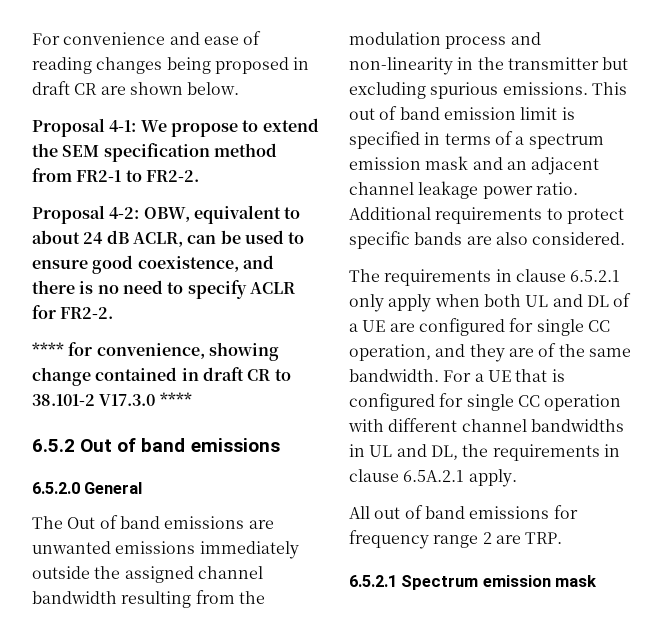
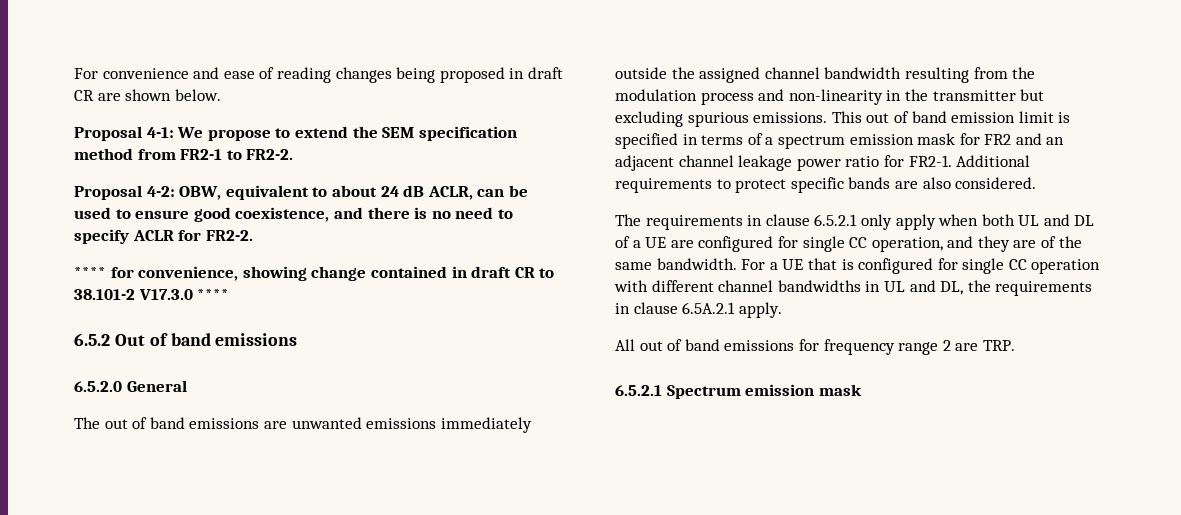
- The Out of band emissions are unwanted emissions immediately outside the assigned channel bandwidth resulting from the modulation process and non-linearity in the transmitter but excluding spurious emissions.
+ The out of band emissions are unwanted emissions immediately outside the assigned channel bandwidth resulting from the modulation process and non-linearity in the transmitter but excluding spurious emissions.
- This out of band emission limit is specified in terms of a spectrum emission mask and an adjacent channel leakage power ratio.
+ This out of band emission limit is specified in terms of a spectrum emission mask for FR2 and an adjacent channel leakage power ratio for FR2-1.

